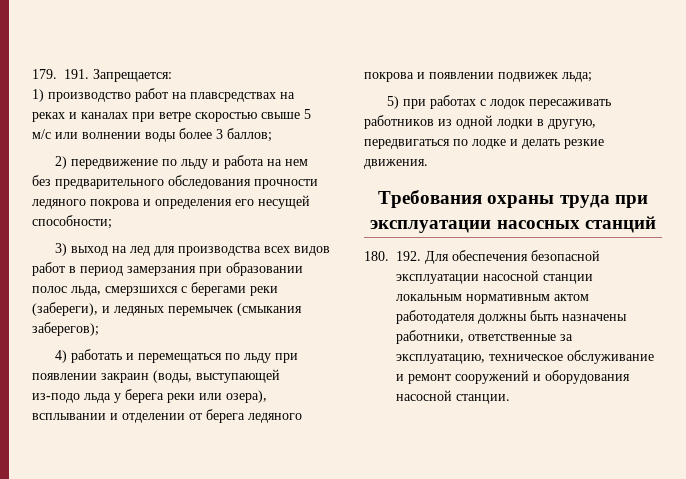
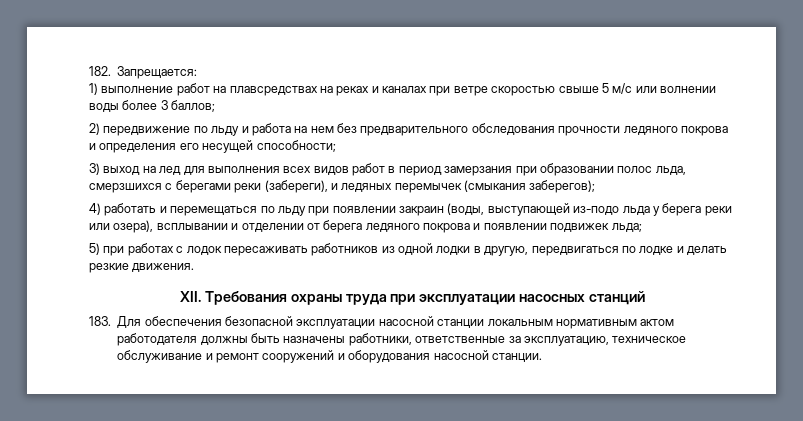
- 179. 191. Запрещается:
+ 182. Запрещается:
- 1) производство работ на плавсредствах на реках и каналах при ветре скоростью свыше 5 м/с или волнении воды более 3 баллов;
+ 1) выполнение работ на плавсредствах на реках и каналах при ветре скоростью свыше 5 м/с или волнении воды более 3 баллов;
- 3) выход на лед для производства всех видов работ в период замерзания при образовании полос льда, смерзшихся с берегами реки (забереги), и ледяных перемычек (смыкания заберегов);
+ 3) выход на лед для выполнения всех видов работ в период замерзания при образовании полос льда, смерзшихся с берегами реки (забереги), и ледяных перемычек (смыкания заберегов);
- Требования охраны труда при эксплуатации насосных станций
+ XII. Требования охраны труда при эксплуатации насосных станций
- 180. 192. Для обеспечения безопасной эксплуатации насосной станции локальным нормативным актом работодателя должны быть назначены работники, ответственные за эксплуатацию, техническое обслуживание и ремонт сооружений и оборудования насосной станции.
+ 183. Для обеспечения безопасной эксплуатации насосной станции локальным нормативным актом работодателя должны быть назначены работники, ответственные за эксплуатацию, техническое обслуживание и ремонт сооружений и оборудования насосной станции.

